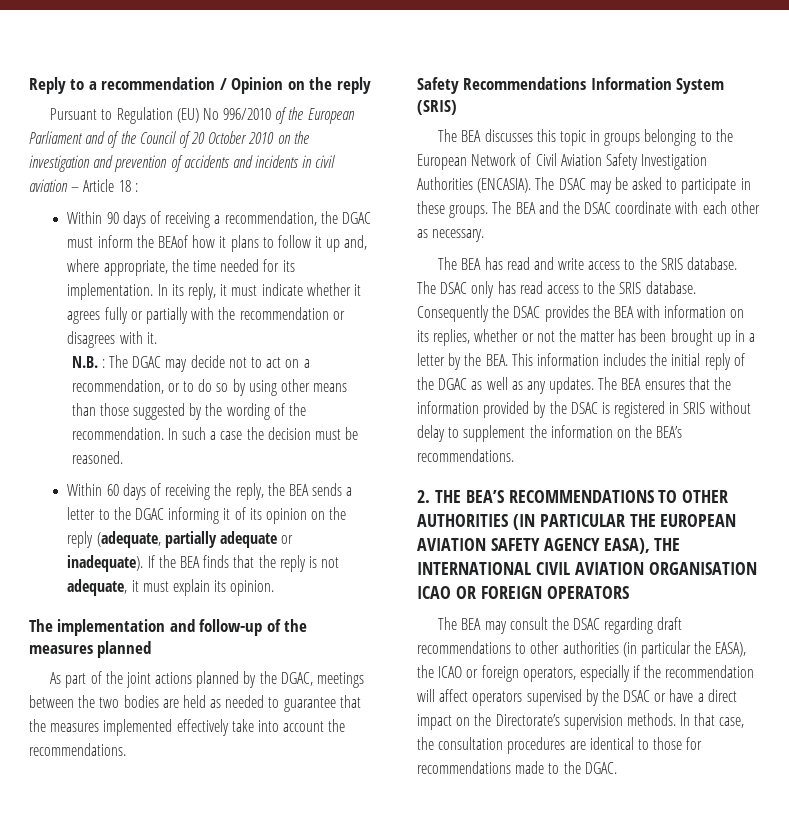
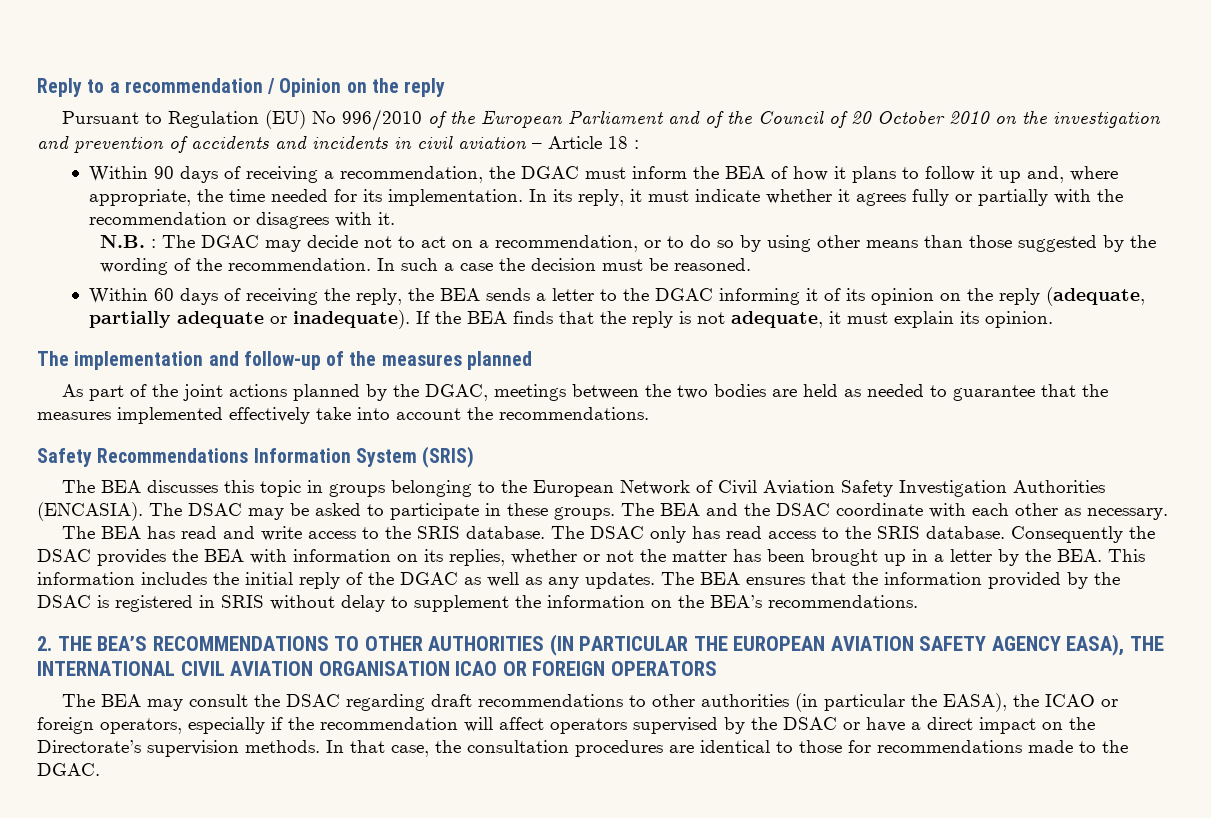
- Within 90 days of receiving a recommendation, the DGAC must inform the BEAof how it plans to follow it up and, where appropriate, the time needed for its implementation.
+ Within 90 days of receiving a recommendation, the DGAC must inform the BEA of how it plans to follow it up and, where appropriate, the time needed for its implementation.

